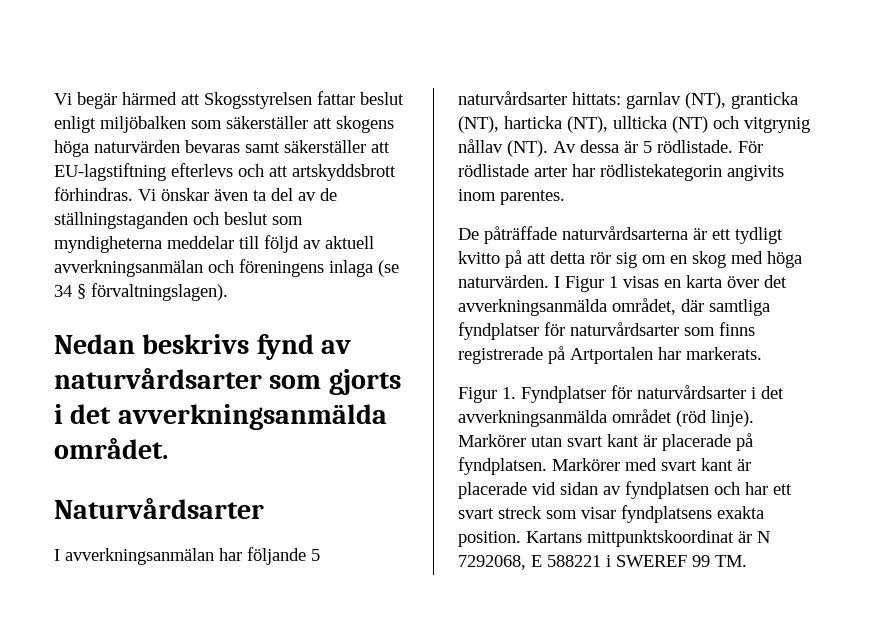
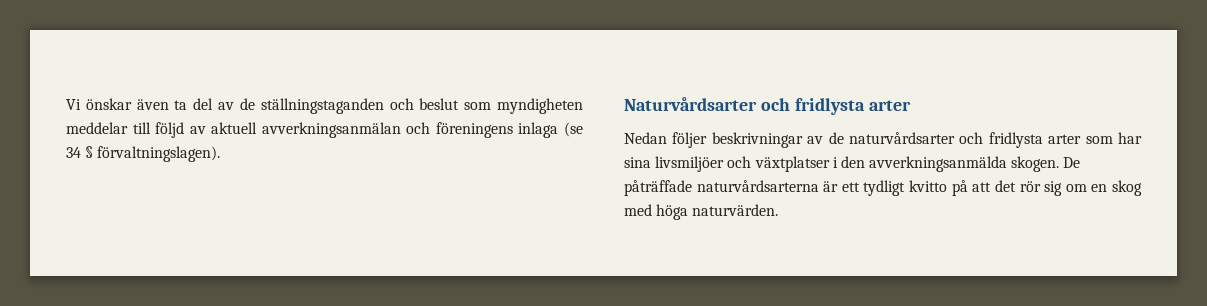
- Vi begär härmed att Skogsstyrelsen fattar beslut enligt miljöbalken som säkerställer att skogens höga naturvärden bevaras samt säkerställer att EU-lagstiftning efterlevs och att artskyddsbrott förhindras. Vi önskar även ta del av de ställningstaganden och beslut som myndigheterna meddelar till följd av aktuell avverkningsanmälan och föreningens inlaga (se 34 § förvaltningslagen).
+ Vi önskar även ta del av de ställningstaganden och beslut som myndigheten meddelar till följd av aktuell avverkningsanmälan och föreningens inlaga (se 34 § förvaltningslagen).
- Nedan beskrivs fynd av naturvårdsarter som gjorts i det avverkningsanmälda området.
- Naturvårdsarter
- I avverkningsanmälan har följande 5 naturvårdsarter hittats: garnlav (NT), granticka (NT), harticka (NT), ullticka (NT) och vitgrynig nållav (NT). Av dessa är 5 rödlistade. För rödlistade arter har rödlistekategorin angivits inom parentes.
- De påträffade naturvårdsarterna är ett tydligt kvitto på att detta rör sig om en skog med höga naturvärden. I Figur 1 visas en karta över det avverkningsanmälda området, där samtliga fyndplatser för naturvårdsarter som finns registrerade på Artportalen har markerats.
- Figur 1. Fyndplatser för naturvårdsarter i det avverkningsanmälda området (röd linje). Markörer utan svart kant är placerade på fyndplatsen. Markörer med svart kant är placerade vid sidan av fyndplatsen och har ett svart streck som visar fyndplatsens exakta position. Kartans mittpunktskoordinat är N 7292068, E 588221 i SWEREF 99 TM.
+ Naturvårdsarter och fridlysta arter
+ Nedan följer beskrivningar av de naturvårdsarter och fridlysta arter som har sina livsmiljöer och växtplatser i den avverkningsanmälda skogen. De påträffade naturvårdsarterna är ett tydligt kvitto på att det rör sig om en skog med höga naturvärden.

